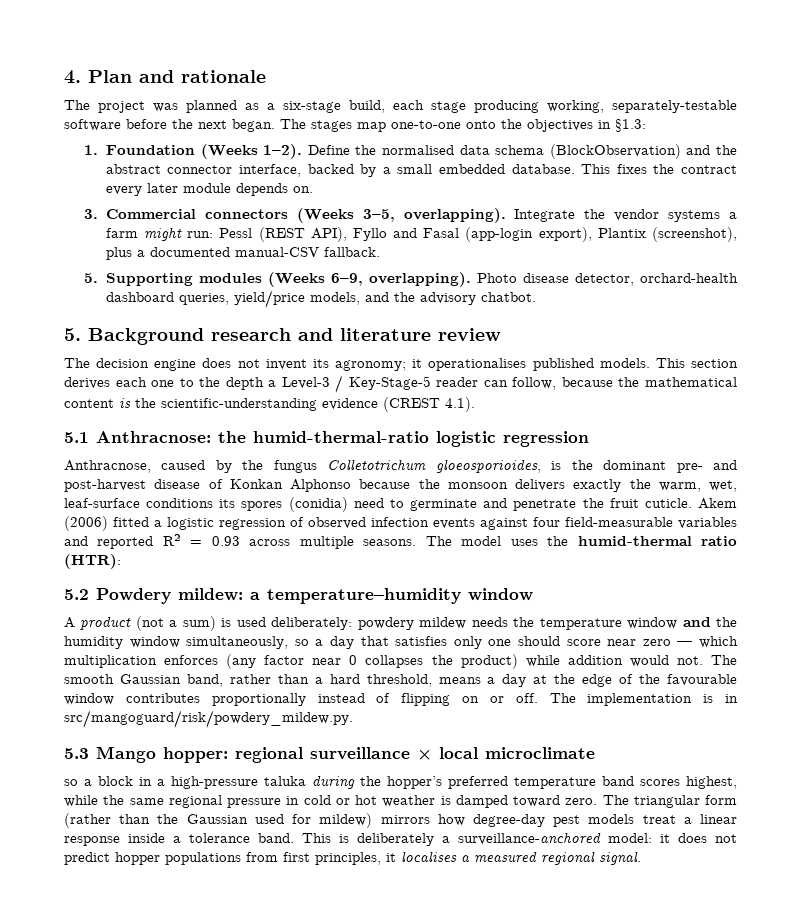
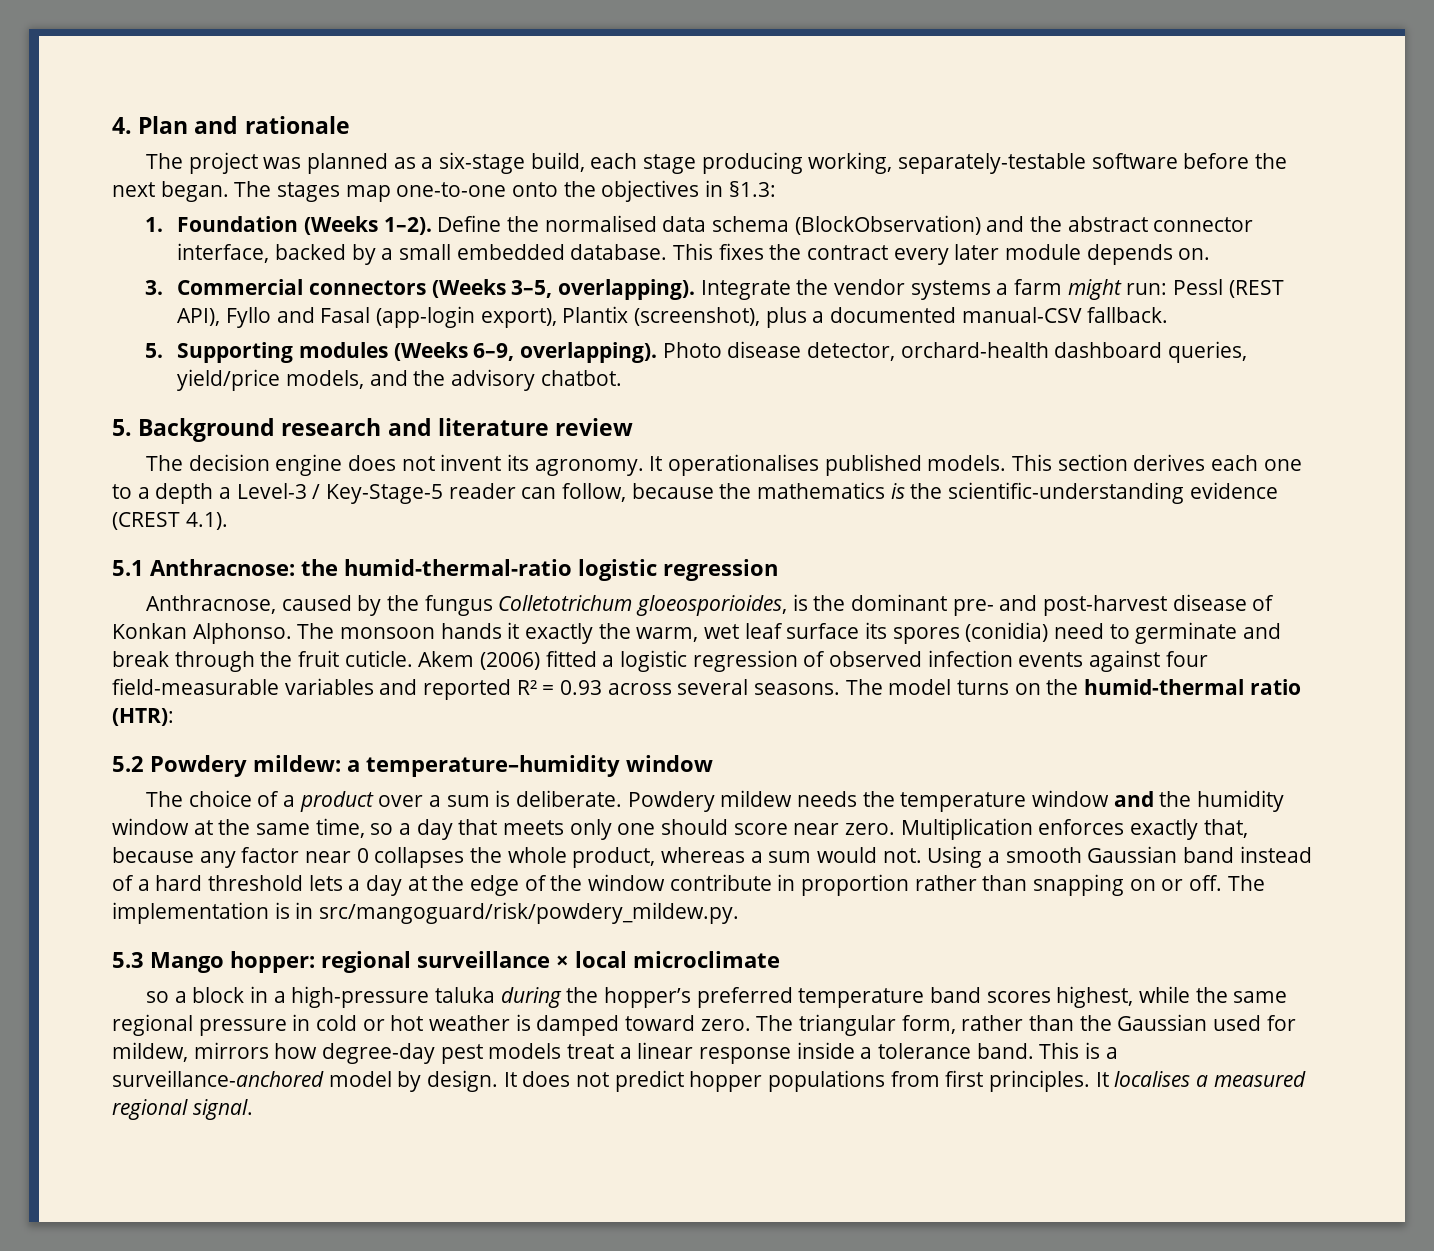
- The decision engine does not invent its agronomy; it operationalises published models.
+ The decision engine does not invent its agronomy. It operationalises published models.
- This section derives each one to the depth a Level-3 / Key-Stage-5 reader can follow, because the mathematical content is the scientific-understanding evidence (CREST 4.1).
+ This section derives each one to a depth a Level-3 / Key-Stage-5 reader can follow, because the mathematics is the scientific-understanding evidence (CREST 4.1).
- Anthracnose, caused by the fungus Colletotrichum gloeosporioides, is the dominant pre- and post-harvest disease of Konkan Alphonso because the monsoon delivers exactly the warm, wet, leaf-surface conditions its spores (conidia) need to germinate and penetrate the fruit cuticle.
+ Anthracnose, caused by the fungus Colletotrichum gloeosporioides, is the dominant pre- and post-harvest disease of Konkan Alphonso. The monsoon hands it exactly the warm, wet leaf surface its spores (conidia) need to germinate and break through the fruit cuticle.
- Akem (2006) fitted a logistic regression of observed infection events against four field-measurable variables and reported R² = 0.93 across multiple seasons.
+ Akem (2006) fitted a logistic regression of observed infection events against four field-measurable variables and reported R² = 0.93 across several seasons.
- The model uses the humid-thermal ratio (HTR):
+ The model turns on the humid-thermal ratio (HTR):
- A product (not a sum) is used deliberately: powdery mildew needs the temperature window and the humidity window simultaneously, so a day that satisfies only one should score near zero — which multiplication enforces (any factor near 0 collapses the product) while addition would not. The smooth Gaussian band, rather than a hard threshold, means a day at the edge of the favourable window contributes proportionally instead of flipping on or off.
+ The choice of a product over a sum is deliberate. Powdery mildew needs the temperature window and the humidity window at the same time, so a day that meets only one should score near zero. Multiplication enforces exactly that, because any factor near 0 collapses the whole product, whereas a sum would not. Using a smooth Gaussian band instead of a hard threshold lets a day at the edge of the window contribute in proportion rather than snapping on or off.
- The triangular form (rather than the Gaussian used for mildew) mirrors how degree-day pest models treat a linear response inside a tolerance band.
+ The triangular form, rather than the Gaussian used for mildew, mirrors how degree-day pest models treat a linear response inside a tolerance band.
- This is deliberately a surveillance-anchored model: it does not predict hopper populations from first principles, it localises a measured regional signal.
+ This is a surveillance-anchored model by design. It does not predict hopper populations from first principles. It localises a measured regional signal.

